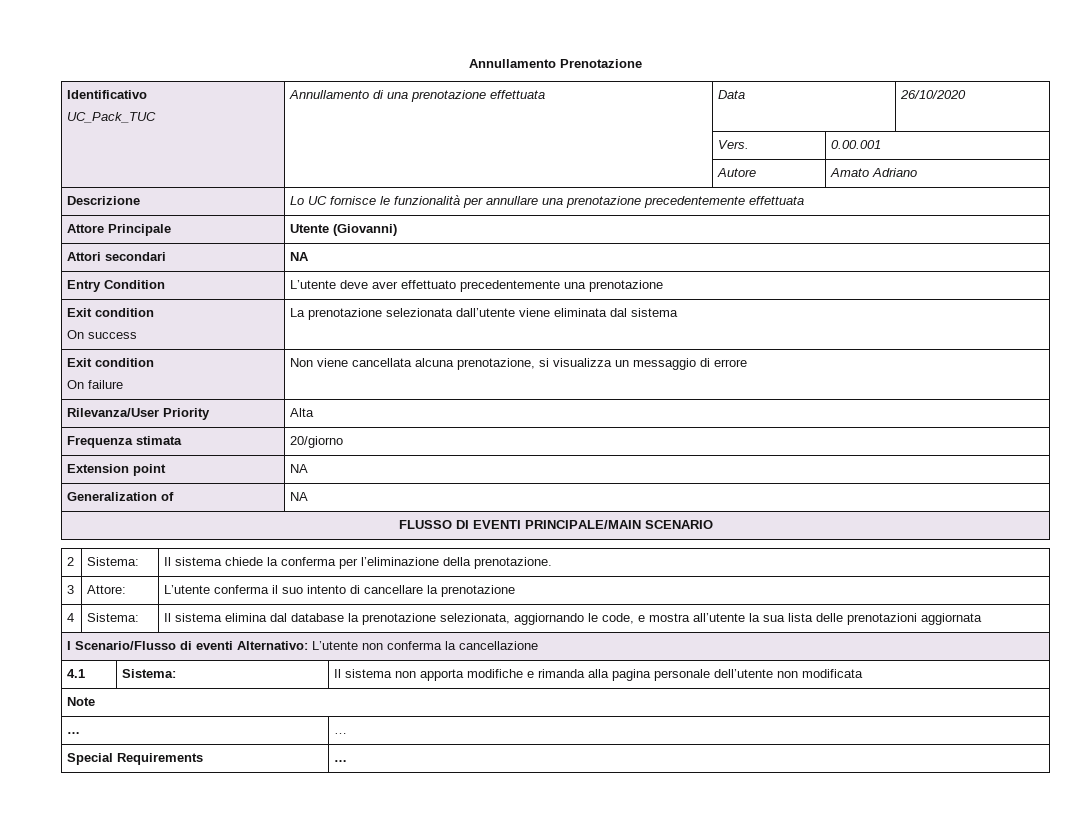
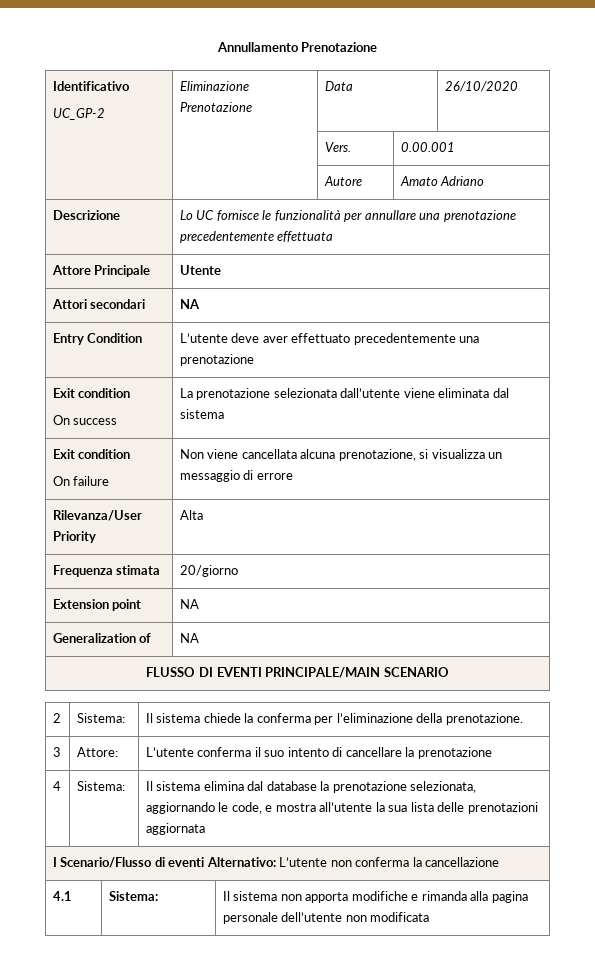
  Identificativo
- UC_Pack_TUC | Annullamento di una prenotazione effettuata | Data | 26/10/2020
+ UC_GP-2 | Eliminazione Prenotazione | Data | 26/10/2020
- Attore Principale | Utente (Giovanni)
+ Attore Principale | Utente
- Note
- … | …
- Special Requirements | …

